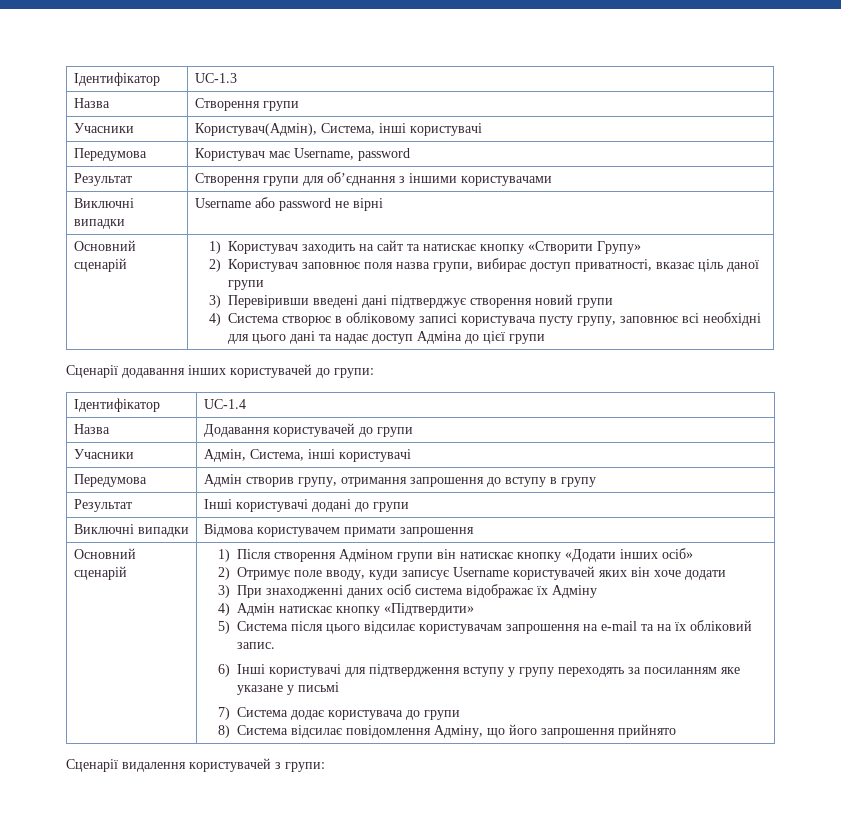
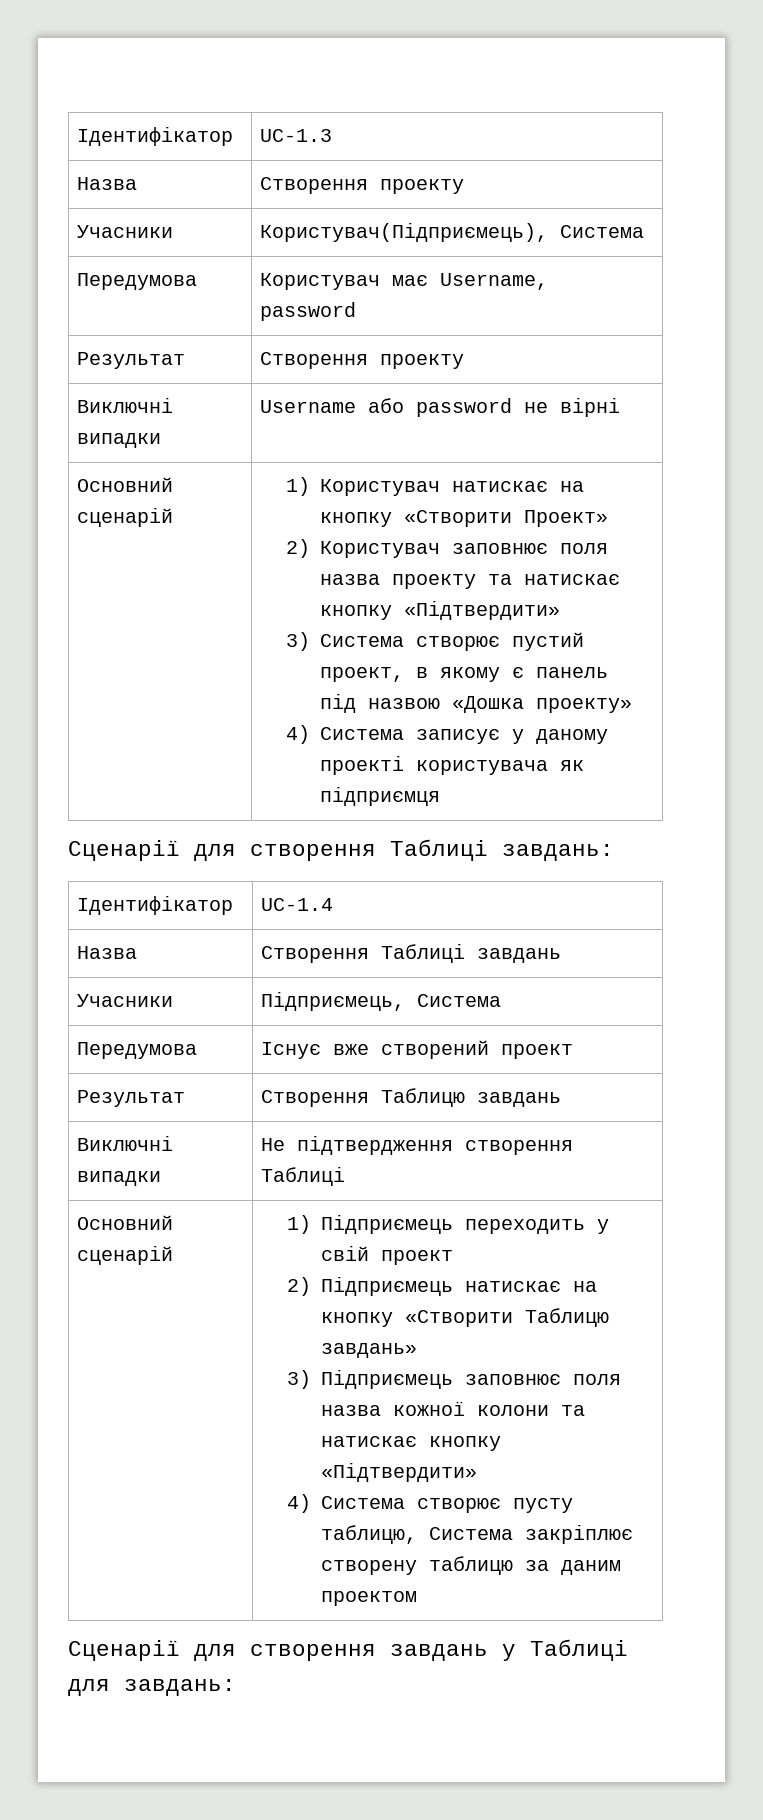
- Назва | Створення групи
- Учасники | Користувач(Адмін), Система, інші користувачі
+ Назва | Створення проекту
+ Учасники | Користувач(Підприємець), Система
- Результат | Створення групи для об’єднання з іншими користувачами
+ Результат | Створення проекту
- 1) Користувач заходить на сайт та натискає кнопку «Створити Групу»
+ 1) Користувач натискає на кнопку «Створити Проект»
- 2) Користувач заповнює поля назва групи, вибирає доступ приватності, вказає ціль даної групи
- 3) Перевіривши введені дані підтверджує створення новий групи
- 4) Система створює в обліковому записі користувача пусту групу, заповнює всі необхідні для цього дані та надає доступ Адміна до цієї групи
- Сценарії додавання інших користувачей до групи:
+ 2) Користувач заповнює поля назва проекту та натискає кнопку «Підтвердити»
+ 3) Система створює пустий проект, в якому є панель під назвою «Дошка проекту»
+ 4) Система записує у даному проекті користувача як підприємця
+ Сценарії для створення Таблиці завдань:
  Ідентифікатор | UC-1.4
- Назва | Додавання користувачей до групи
- Учасники | Адмін, Система, інші користувачі
- Передумова | Адмін створив групу, отримання запрошення до вступу в групу
- Результат | Інші користувачі додані до групи
- Виключні випадки | Відмова користувачем примати запрошення
- Основний сценарій | 1) Після створення Адміном групи він натискає кнопку «Додати інших осіб»
- 2) Отримує поле вводу, куди записує Username користувачей яких він хоче додати
- 3) При знаходженні даних осіб система відображає їх Адміну
- 4) Адмін натискає кнопку «Підтвердити»
- 5) Система після цього відсилає користувачам запрошення на e-mail та на їх обліковий запис.
- 6) Інші користувачі для підтвердження вступу у групу переходять за посиланням яке указане у письмі
- 7) Система додає користувача до групи
- 8) Система відсилає повідомлення Адміну, що його запрошення прийнято
- Сценарії видалення користувачей з групи:
+ Назва | Створення Таблиці завдань
+ Учасники | Підприємець, Система
+ Передумова | Існує вже створений проект
+ Результат | Створення Таблицю завдань
+ Виключні випадки | Не підтвердження створення Таблиці
+ Основний сценарій | 1) Підприємець переходить у свій проект
+ 2) Підприємець натискає на кнопку «Створити Таблицю завдань»
+ 3) Підприємець заповнює поля назва кожної колони та натискає кнопку «Підтвердити»
+ 4) Система створює пусту таблицю, Система закріплює створену таблицю за даним проектом
+ Сценарії для створення завдань у Таблиці для завдань:

